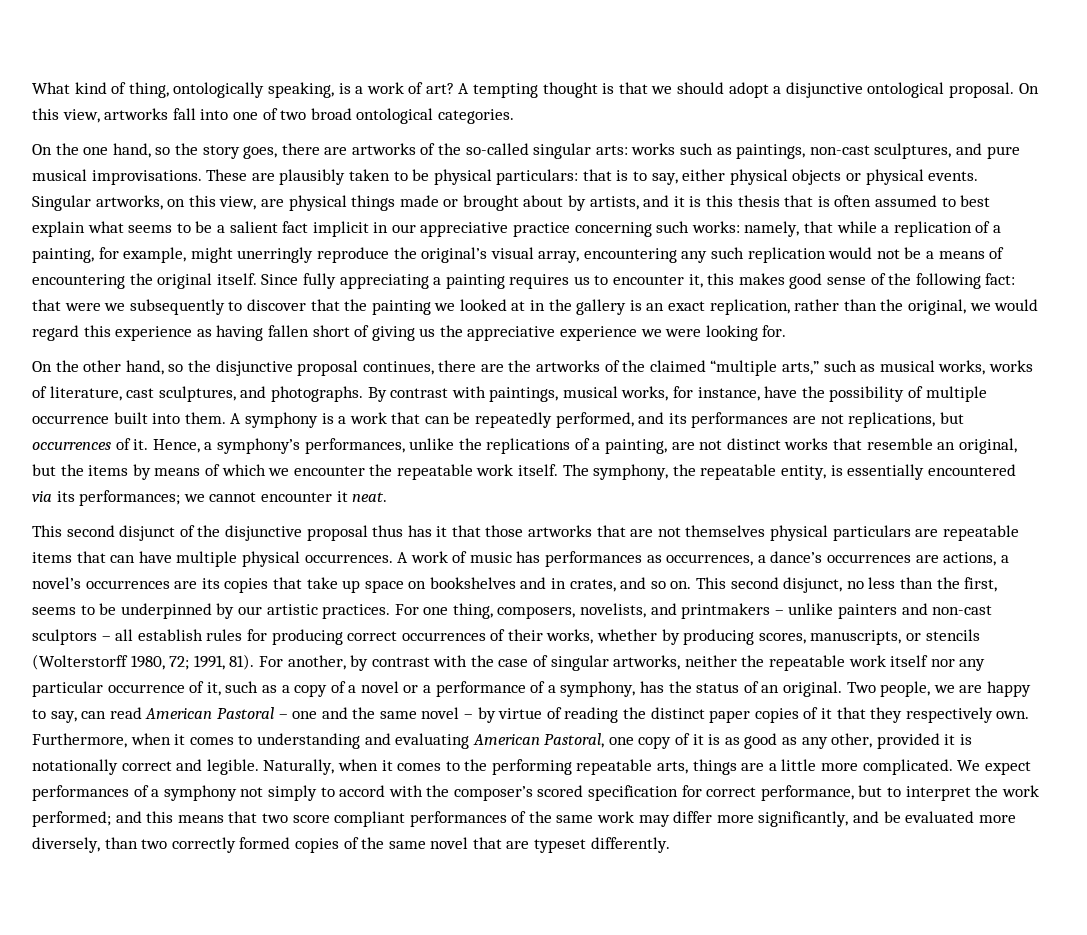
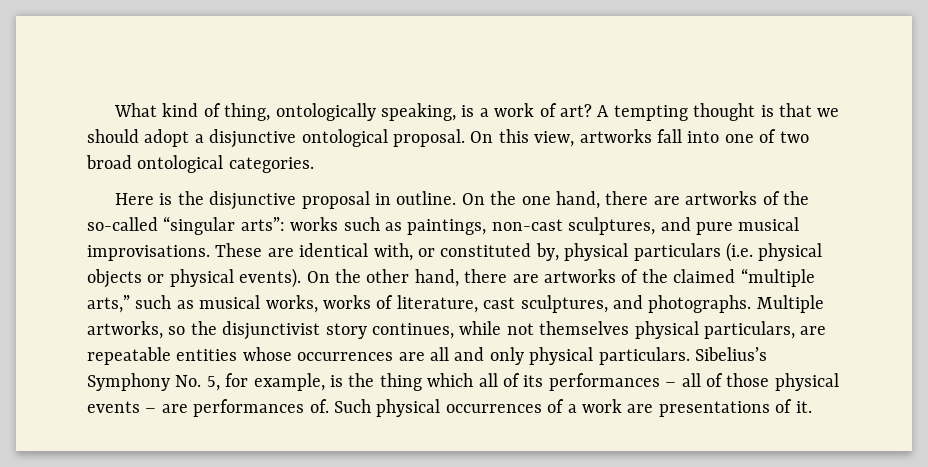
- On the one hand, so the story goes, there are artworks of the so-called singular arts: works such as paintings, non-cast sculptures, and pure musical improvisations.
+ Here is the disjunctive proposal in outline. On the one hand, there are artworks of the so-called “singular arts”: works such as paintings, non-cast sculptures, and pure musical improvisations.
- These are plausibly taken to be physical particulars: that is to say, either physical objects or physical events. Singular artworks, on this view, are physical things made or brought about by artists, and it is this thesis that is often assumed to best explain what seems to be a salient fact implicit in our appreciative practice concerning such works: namely, that while a replication of a painting, for example, might unerringly reproduce the original’s visual array, encountering any such replication would not be a means of encountering the original itself. Since fully appreciating a painting requires us to encounter it, this makes good sense of the following fact: that were we subsequently to discover that the painting we looked at in the gallery is an exact replication, rather than the original, we would regard this experience as having fallen short of giving us the appreciative experience we were looking for.
- On the other hand, so the disjunctive proposal continues, there are the artworks of the claimed “multiple arts,” such as musical works, works of literature, cast sculptures, and photographs.
+ These are identical with, or constituted by, physical particulars (i.e. physical objects or physical events). On the other hand, there are artworks of the claimed “multiple arts,” such as musical works, works of literature, cast sculptures, and photographs.
- By contrast with paintings, musical works, for instance, have the possibility of multiple occurrence built into them. A symphony is a work that can be repeatedly performed, and its performances are not replications, but occurrences of it. Hence, a symphony’s performances, unlike the replications of a painting, are not distinct works that resemble an original, but the items by means of which we encounter the repeatable work itself. The symphony, the repeatable entity, is essentially encountered via its performances; we cannot encounter it neat.
- This second disjunct of the disjunctive proposal thus has it that those artworks that are not themselves physical particulars are repeatable items that can have multiple physical occurrences. A work of music has performances as occurrences, a dance’s occurrences are actions, a novel’s occurrences are its copies that take up space on bookshelves and in crates, and so on. This second disjunct, no less than the first, seems to be underpinned by our artistic practices. For one thing, composers, novelists, and printmakers – unlike painters and non-cast sculptors – all establish rules for producing correct occurrences of their works, whether by producing scores, manuscripts, or stencils (Wolterstorff 1980, 72; 1991, 81). For another, by contrast with the case of singular artworks, neither the repeatable work itself nor any particular occurrence of it, such as a copy of a novel or a performance of a symphony, has the status of an original. Two people, we are happy to say, can read American Pastoral – one and the same novel – by virtue of reading the distinct paper copies of it that they respectively own. Furthermore, when it comes to understanding and evaluating American Pastoral, one copy of it is as good as any other, provided it is notationally correct and legible. Naturally, when it comes to the performing repeatable arts, things are a little more complicated. We expect performances of a symphony not simply to accord with the composer’s scored specification for correct performance, but to interpret the work performed; and this means that two score compliant performances of the same work may differ more significantly, and be evaluated more diversely, than two correctly formed copies of the same novel that are typeset differently.
+ Multiple artworks, so the disjunctivist story continues, while not themselves physical particulars, are repeatable entities whose occurrences are all and only physical particulars. Sibelius’s Symphony No. 5, for example, is the thing which all of its performances – all of those physical events – are performances of. Such physical occurrences of a work are presentations of it.

